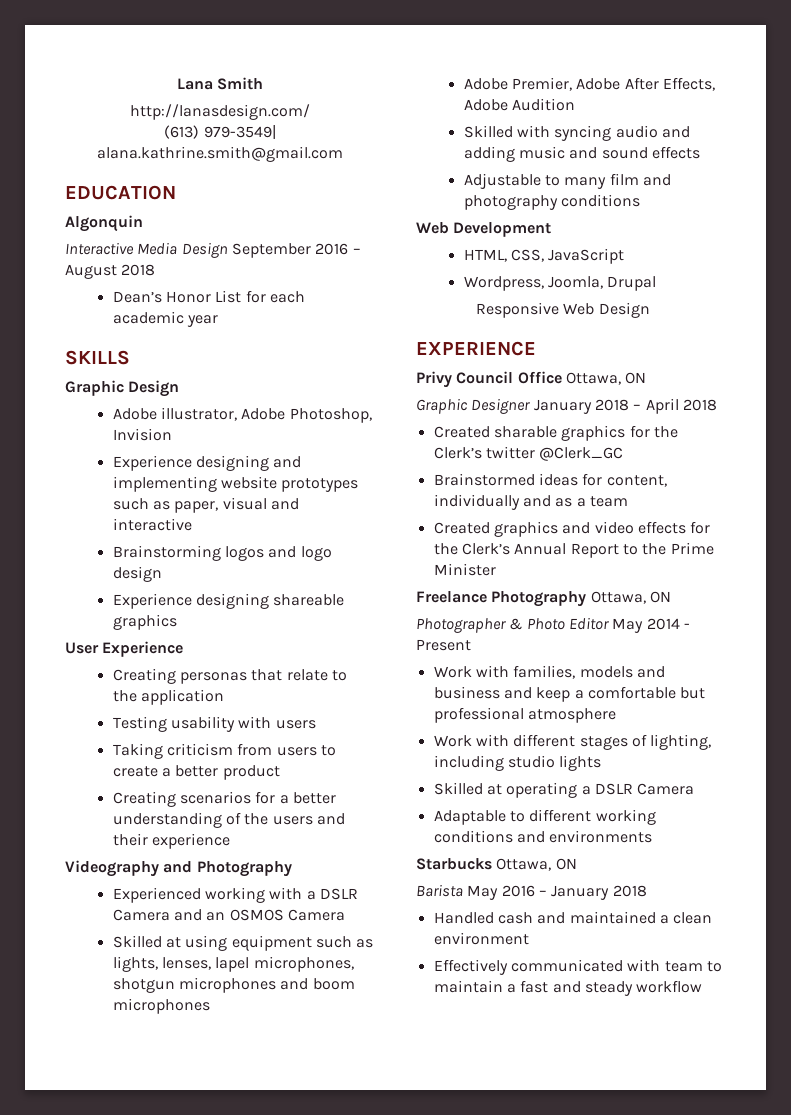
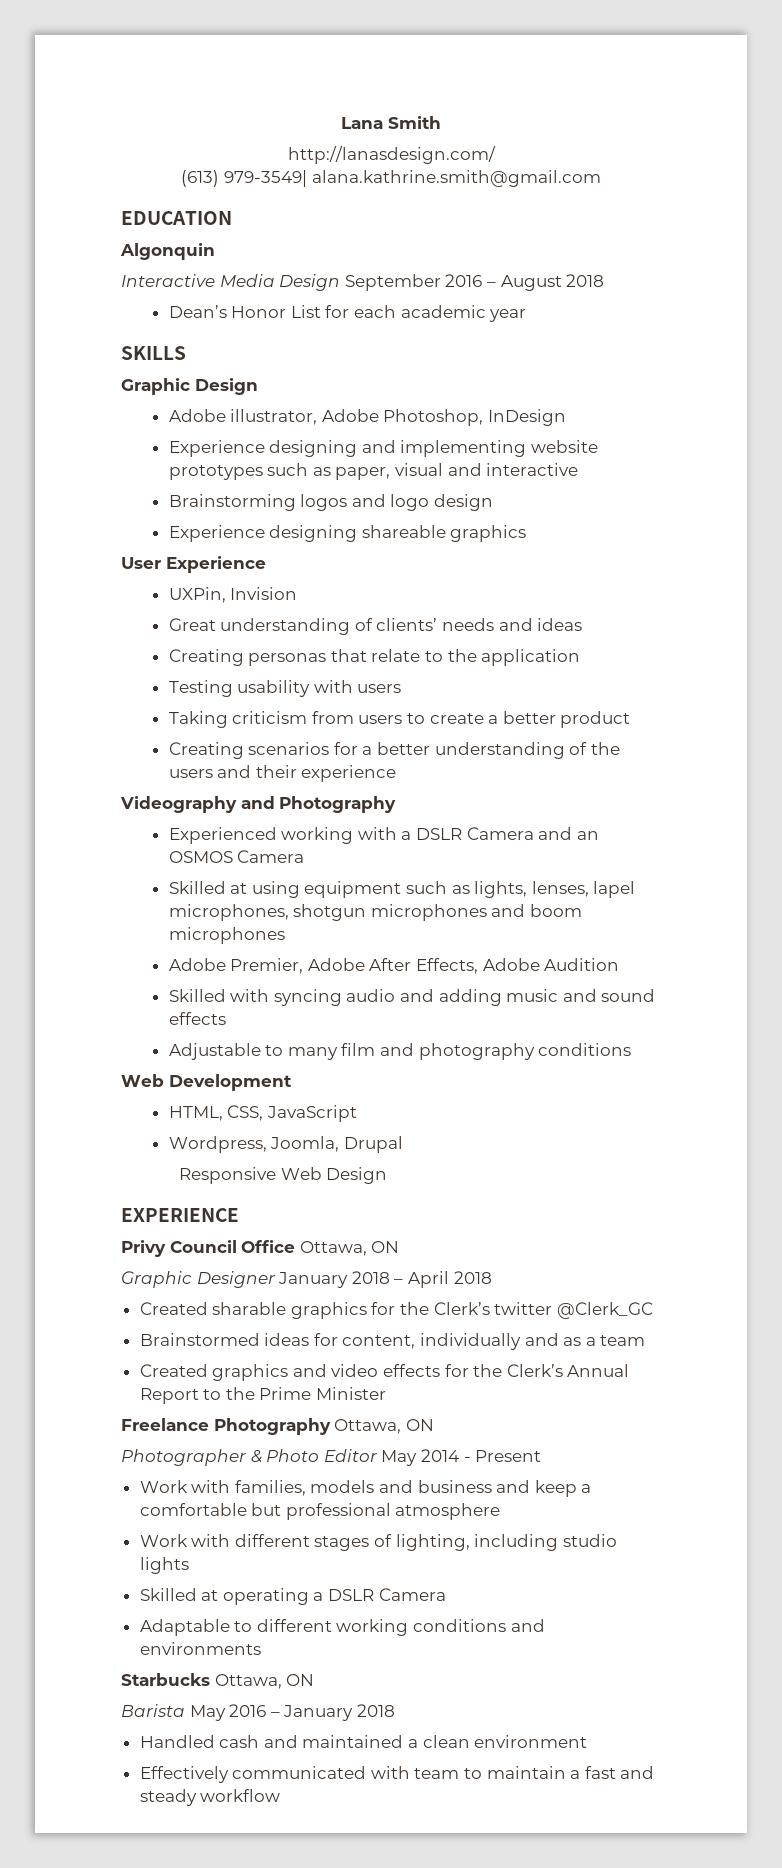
- Adobe illustrator, Adobe Photoshop, Invision
+ Adobe illustrator, Adobe Photoshop, InDesign
+ UXPin, Invision
+ Great understanding of clients’ needs and ideas

